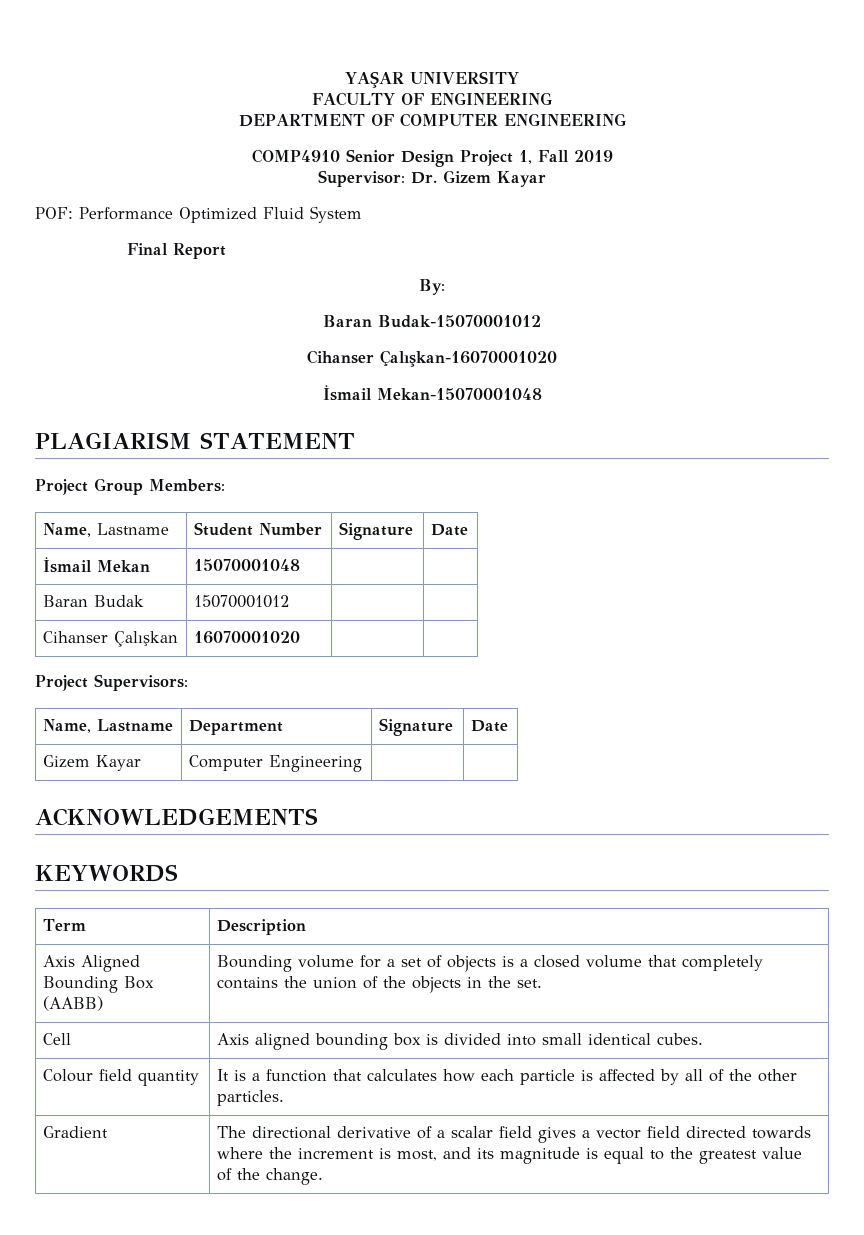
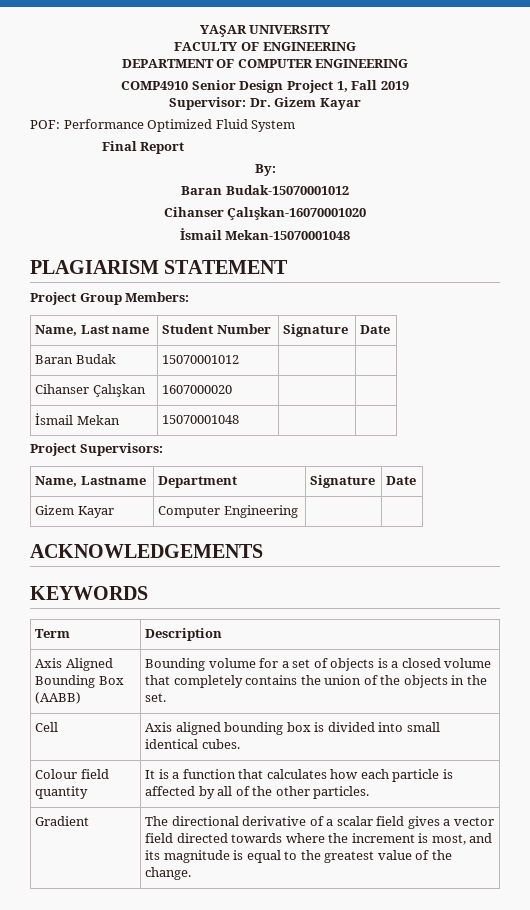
- Name, Lastname | Student Number | Signature | Date
+ Name, Last name | Student Number | Signature | Date
- İsmail Mekan | 15070001048 | |
- Cihanser Çalışkan | 16070001020 | |
+ Cihanser Çalışkan | 1607000020 | |
+ İsmail Mekan | 15070001048 | |

